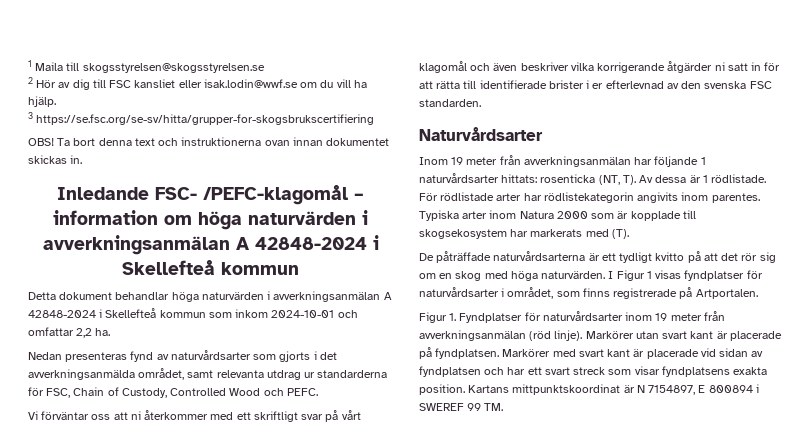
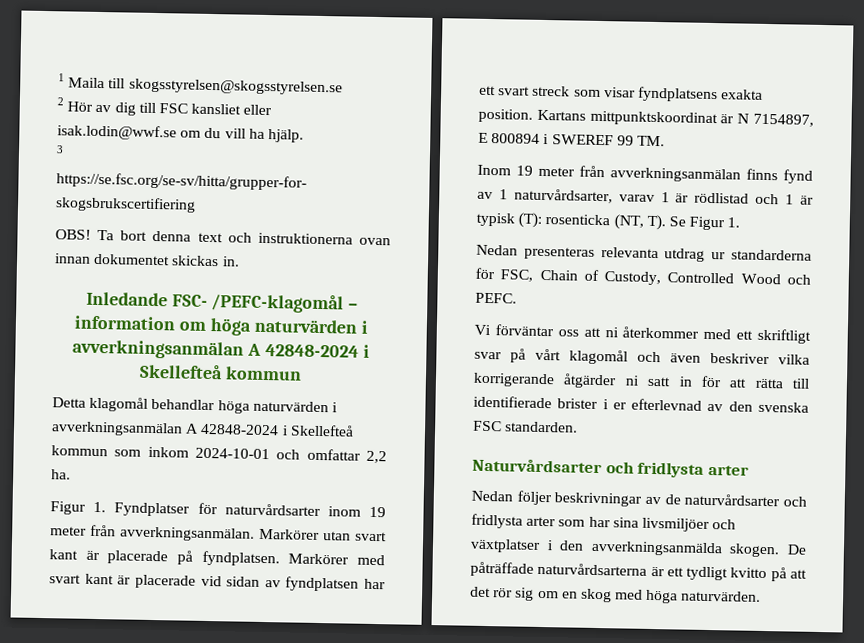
- Detta dokument behandlar höga naturvärden i avverkningsanmälan A 42848-2024 i Skellefteå kommun som inkom 2024-10-01 och omfattar 2,2 ha.
+ Detta klagomål behandlar höga naturvärden i avverkningsanmälan A 42848-2024 i Skellefteå kommun som inkom 2024-10-01 och omfattar 2,2 ha.
- Nedan presenteras fynd av naturvårdsarter som gjorts i det avverkningsanmälda området, samt relevanta utdrag ur standarderna för FSC, Chain of Custody, Controlled Wood och PEFC.
+ Figur 1. Fyndplatser för naturvårdsarter inom 19 meter från avverkningsanmälan. Markörer utan svart kant är placerade på fyndplatsen. Markörer med svart kant är placerade vid sidan av fyndplatsen har ett svart streck som visar fyndplatsens exakta position. Kartans mittpunktskoordinat är N 7154897, E 800894 i SWEREF 99 TM.
+ Inom 19 meter från avverkningsanmälan finns fynd av 1 naturvårdsarter, varav 1 är rödlistad och 1 är typisk (T): rosenticka (NT, T). Se Figur 1.
+ Nedan presenteras relevanta utdrag ur standarderna för FSC, Chain of Custody, Controlled Wood och PEFC.
- Naturvårdsarter
- Inom 19 meter från avverkningsanmälan har följande 1 naturvårdsarter hittats: rosenticka (NT, T). Av dessa är 1 rödlistade. För rödlistade arter har rödlistekategorin angivits inom parentes. Typiska arter inom Natura 2000 som är kopplade till skogsekosystem har markerats med (T).
- De påträffade naturvårdsarterna är ett tydligt kvitto på att det rör sig om en skog med höga naturvärden. I Figur 1 visas fyndplatser för naturvårdsarter i området, som finns registrerade på Artportalen.
- Figur 1. Fyndplatser för naturvårdsarter inom 19 meter från avverkningsanmälan (röd linje). Markörer utan svart kant är placerade på fyndplatsen. Markörer med svart kant är placerade vid sidan av fyndplatsen och har ett svart streck som visar fyndplatsens exakta position. Kartans mittpunktskoordinat är N 7154897, E 800894 i SWEREF 99 TM.
+ Naturvårdsarter och fridlysta arter
+ Nedan följer beskrivningar av de naturvårdsarter och fridlysta arter som har sina livsmiljöer och växtplatser i den avverkningsanmälda skogen. De påträffade naturvårdsarterna är ett tydligt kvitto på att det rör sig om en skog med höga naturvärden.

